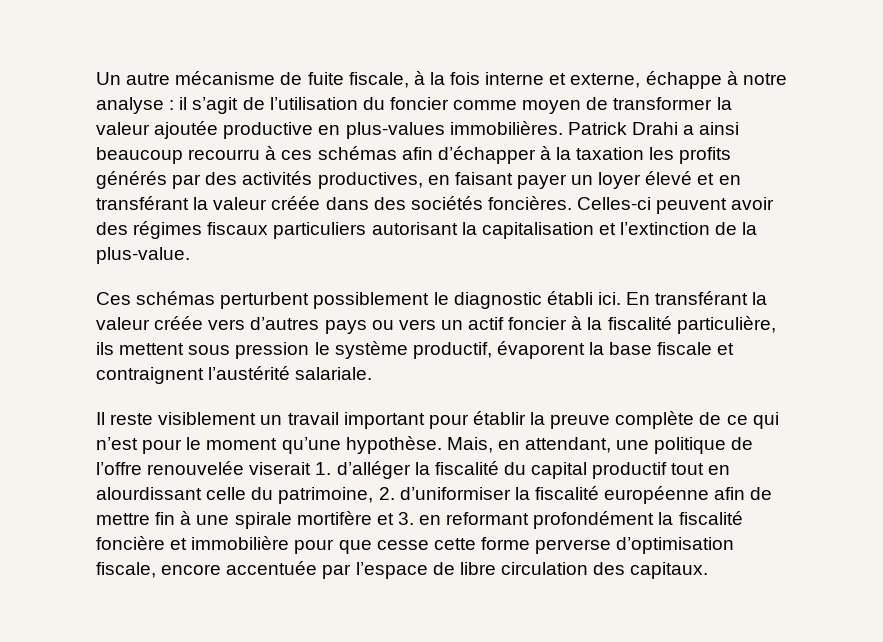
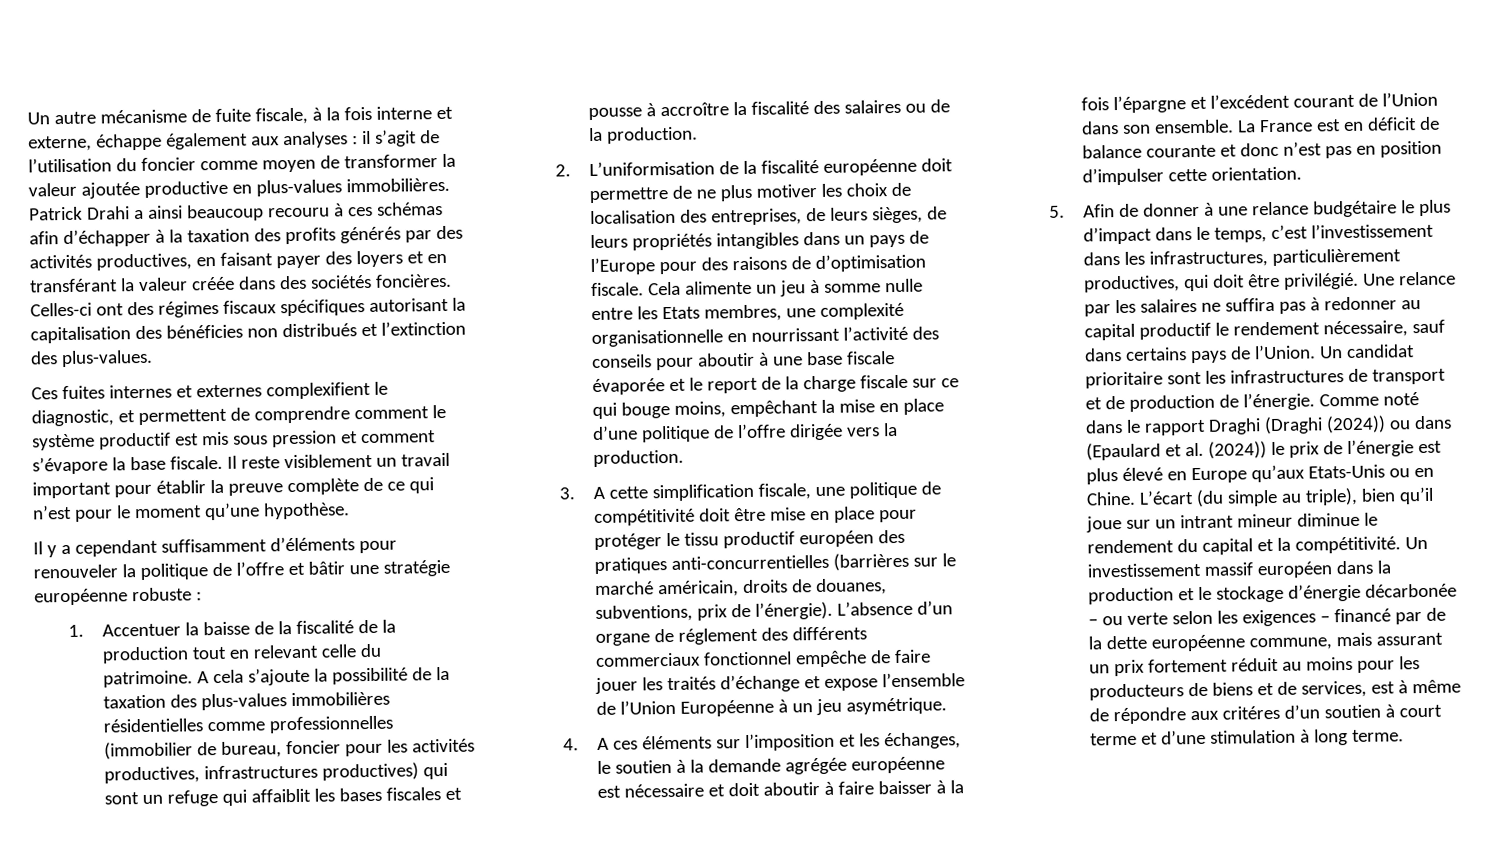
- Un autre mécanisme de fuite fiscale, à la fois interne et externe, échappe à notre analyse : il s’agit de l’utilisation du foncier comme moyen de transformer la valeur ajoutée productive en plus-values immobilières.
+ Un autre mécanisme de fuite fiscale, à la fois interne et externe, échappe également aux analyses : il s’agit de l’utilisation du foncier comme moyen de transformer la valeur ajoutée productive en plus-values immobilières.
- Patrick Drahi a ainsi beaucoup recourru à ces schémas afin d’échapper à la taxation les profits générés par des activités productives, en faisant payer un loyer élevé et en transférant la valeur créée dans des sociétés foncières.
+ Patrick Drahi a ainsi beaucoup recouru à ces schémas afin d’échapper à la taxation des profits générés par des activités productives, en faisant payer des loyers et en transférant la valeur créée dans des sociétés foncières.
- Celles-ci peuvent avoir des régimes fiscaux particuliers autorisant la capitalisation et l’extinction de la plus-value.
- Ces schémas perturbent possiblement le diagnostic établi ici. En transférant la valeur créée vers d’autres pays ou vers un actif foncier à la fiscalité particulière, ils mettent sous pression le système productif, évaporent la base fiscale et contraignent l’austérité salariale.
- Il reste visiblement un travail important pour établir la preuve complète de ce qui n’est pour le moment qu’une hypothèse. Mais, en attendant, une politique de l’offre renouvelée viserait 1. d’alléger la fiscalité du capital productif tout en alourdissant celle du patrimoine, 2. d’uniformiser la fiscalité européenne afin de mettre fin à une spirale mortifère et 3. en reformant profondément la fiscalité foncière et immobilière pour que cesse cette forme perverse d’optimisation fiscale, encore accentuée par l’espace de libre circulation des capitaux.
+ Celles-ci ont des régimes fiscaux spécifiques autorisant la capitalisation des bénéficies non distribués et l’extinction des plus-values.
+ Ces fuites internes et externes complexifient le diagnostic, et permettent de comprendre comment le système productif est mis sous pression et comment s’évapore la base fiscale. Il reste visiblement un travail important pour établir la preuve complète de ce qui n’est pour le moment qu’une hypothèse.
+ Il y a cependant suffisamment d’éléments pour renouveler la politique de l’offre et bâtir une stratégie européenne robuste :
+ 1. Accentuer la baisse de la fiscalité de la production tout en relevant celle du patrimoine. A cela s’ajoute la possibilité de la taxation des plus-values immobilières résidentielles comme professionnelles (immobilier de bureau, foncier pour les activités productives, infrastructures productives) qui sont un refuge qui affaiblit les bases fiscales et pousse à accroître la fiscalité des salaires ou de la production.
+ 2. L’uniformisation de la fiscalité européenne doit permettre de ne plus motiver les choix de localisation des entreprises, de leurs sièges, de leurs propriétés intangibles dans un pays de l’Europe pour des raisons de d’optimisation fiscale. Cela alimente un jeu à somme nulle entre les Etats membres, une complexité organisationnelle en nourrissant l’activité des conseils pour aboutir à une base fiscale évaporée et le report de la charge fiscale sur ce qui bouge moins, empêchant la mise en place d’une politique de l’offre dirigée vers la production.
+ 3. A cette simplification fiscale, une politique de compétitivité doit être mise en place pour protéger le tissu productif européen des pratiques anti-concurrentielles (barrières sur le marché américain, droits de douanes, subventions, prix de l’énergie). L’absence d’un organe de réglement des différents commerciaux fonctionnel empêche de faire jouer les traités d’échange et expose l’ensemble de l’Union Européenne à un jeu asymétrique.
+ 4. A ces éléments sur l’imposition et les échanges, le soutien à la demande agrégée européenne est nécessaire et doit aboutir à faire baisser à la fois l’épargne et l’excédent courant de l’Union dans son ensemble. La France est en déficit de balance courante et donc n’est pas en position d’impulser cette orientation.
+ 5. Afin de donner à une relance budgétaire le plus d’impact dans le temps, c’est l’investissement dans les infrastructures, particulièrement productives, qui doit être privilégié. Une relance par les salaires ne suffira pas à redonner au capital productif le rendement nécessaire, sauf dans certains pays de l’Union. Un candidat prioritaire sont les infrastructures de transport et de production de l’énergie. Comme noté dans le rapport Draghi (Draghi (2024)) ou dans (Epaulard et al. (2024)) le prix de l’énergie est plus élevé en Europe qu’aux Etats-Unis ou en Chine. L’écart (du simple au triple), bien qu’il joue sur un intrant mineur diminue le rendement du capital et la compétitivité. Un investissement massif européen dans la production et le stockage d’énergie décarbonée – ou verte selon les exigences – financé par de la dette européenne commune, mais assurant un prix fortement réduit au moins pour les producteurs de biens et de services, est à même de répondre aux critéres d’un soutien à court terme et d’une stimulation à long terme.

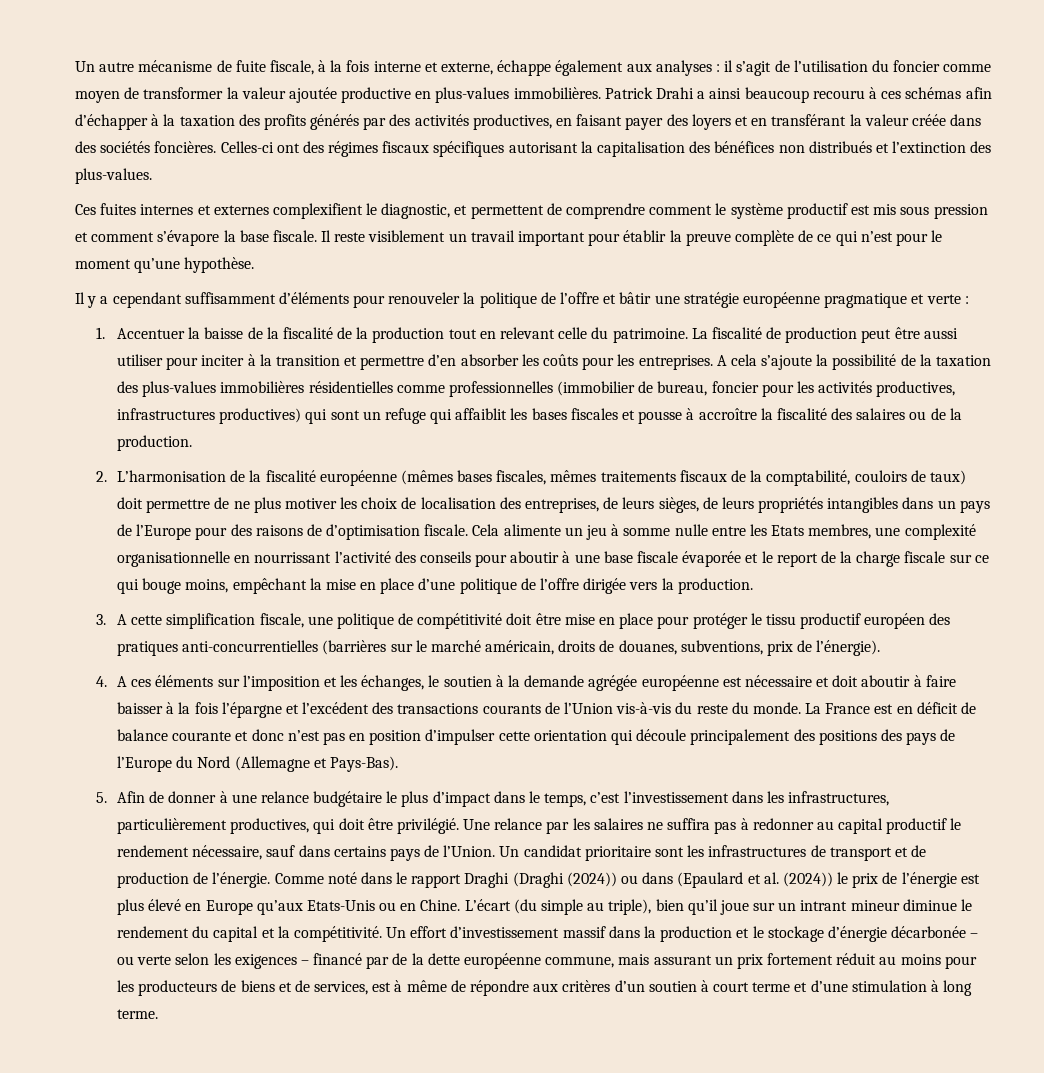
- Celles-ci ont des régimes fiscaux spécifiques autorisant la capitalisation des bénéficies non distribués et l’extinction des plus-values.
+ Celles-ci ont des régimes fiscaux spécifiques autorisant la capitalisation des bénéfices non distribués et l’extinction des plus-values.
- Il y a cependant suffisamment d’éléments pour renouveler la politique de l’offre et bâtir une stratégie européenne robuste :
+ Il y a cependant suffisamment d’éléments pour renouveler la politique de l’offre et bâtir une stratégie européenne pragmatique et verte :
+ La fiscalité de production peut être aussi utiliser pour inciter à la transition et permettre d’en absorber les coûts pour les entreprises.
- 2. L’uniformisation de la fiscalité européenne doit permettre de ne plus motiver les choix de localisation des entreprises, de leurs sièges, de leurs propriétés intangibles dans un pays de l’Europe pour des raisons de d’optimisation fiscale.
+ 2. L’harmonisation de la fiscalité européenne (mêmes bases fiscales, mêmes traitements fiscaux de la comptabilité, couloirs de taux) doit permettre de ne plus motiver les choix de localisation des entreprises, de leurs sièges, de leurs propriétés intangibles dans un pays de l’Europe pour des raisons de d’optimisation fiscale.
- L’absence d’un organe de réglement des différents commerciaux fonctionnel empêche de faire jouer les traités d’échange et expose l’ensemble de l’Union Européenne à un jeu asymétrique.
- 4. A ces éléments sur l’imposition et les échanges, le soutien à la demande agrégée européenne est nécessaire et doit aboutir à faire baisser à la fois l’épargne et l’excédent courant de l’Union dans son ensemble.
+ 4. A ces éléments sur l’imposition et les échanges, le soutien à la demande agrégée européenne est nécessaire et doit aboutir à faire baisser à la fois l’épargne et l’excédent des transactions courants de l’Union vis-à-vis du reste du monde.
- La France est en déficit de balance courante et donc n’est pas en position d’impulser cette orientation.
+ La France est en déficit de balance courante et donc n’est pas en position d’impulser cette orientation qui découle principalement des positions des pays de l’Europe du Nord (Allemagne et Pays-Bas).
- Un investissement massif européen dans la production et le stockage d’énergie décarbonée – ou verte selon les exigences – financé par de la dette européenne commune, mais assurant un prix fortement réduit au moins pour les producteurs de biens et de services, est à même de répondre aux critéres d’un soutien à court terme et d’une stimulation à long terme.
+ Un effort d’investissement massif dans la production et le stockage d’énergie décarbonée – ou verte selon les exigences – financé par de la dette européenne commune, mais assurant un prix fortement réduit au moins pour les producteurs de biens et de services, est à même de répondre aux critères d’un soutien à court terme et d’une stimulation à long terme.

